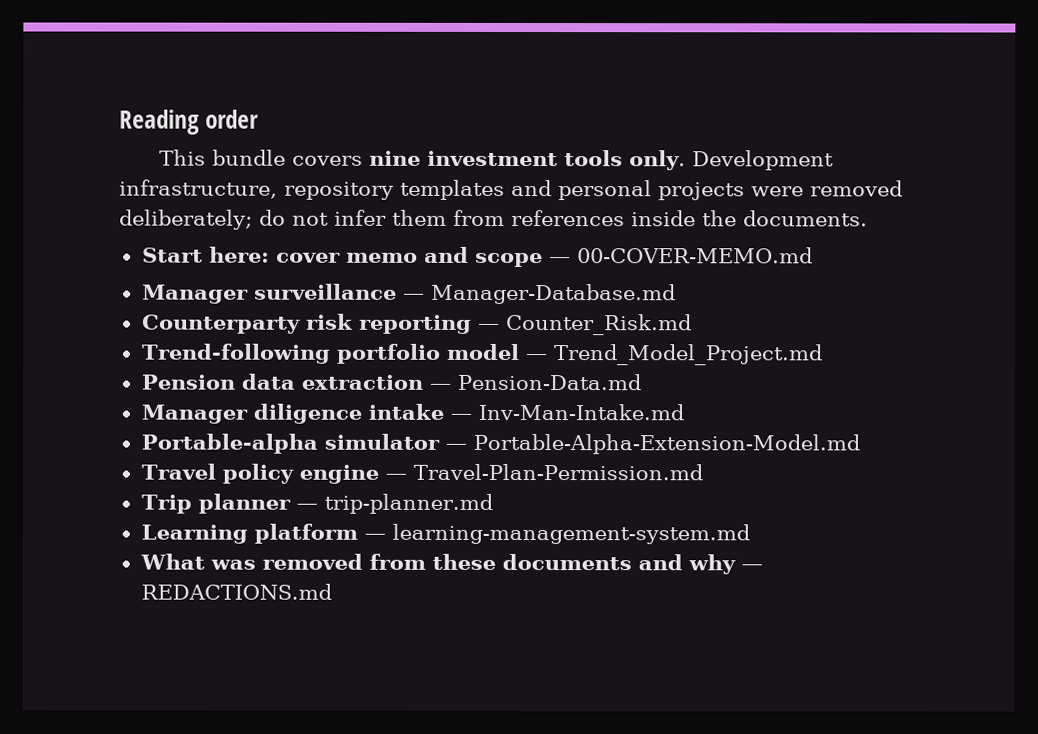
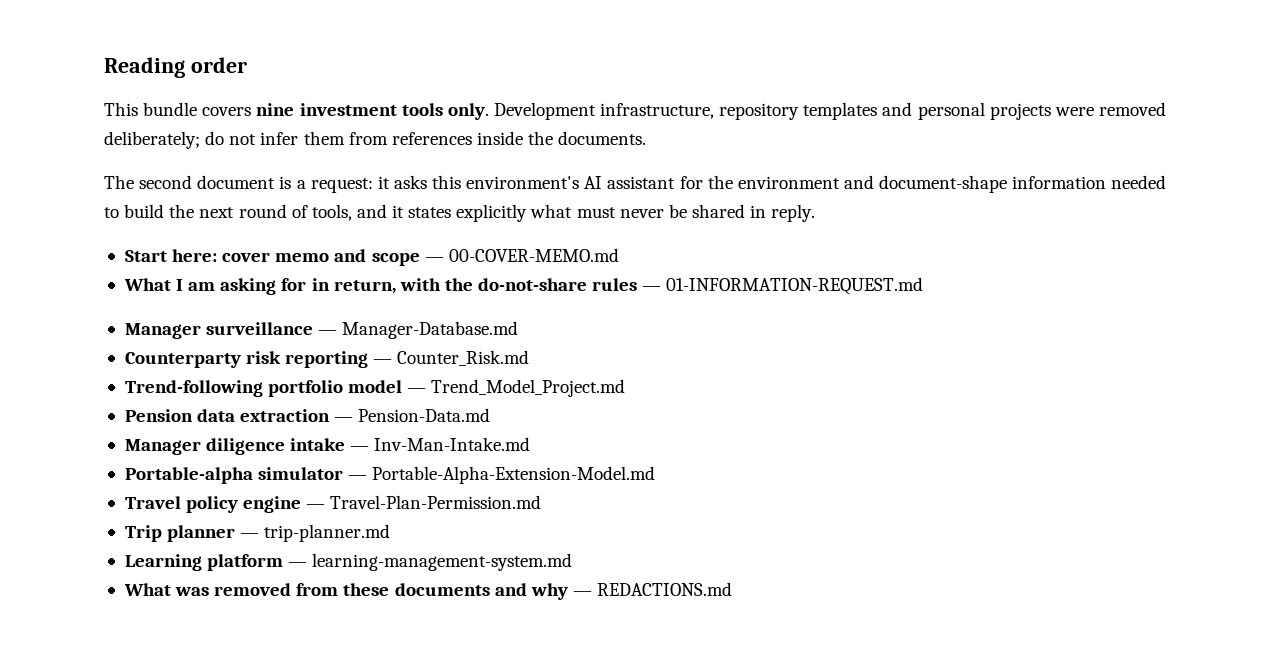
+ The second document is a request: it asks this environment's AI assistant for the environment and document-shape information needed to build the next round of tools, and it states explicitly what must never be shared in reply.
+ What I am asking for in return, with the do-not-share rules — 01-INFORMATION-REQUEST.md

